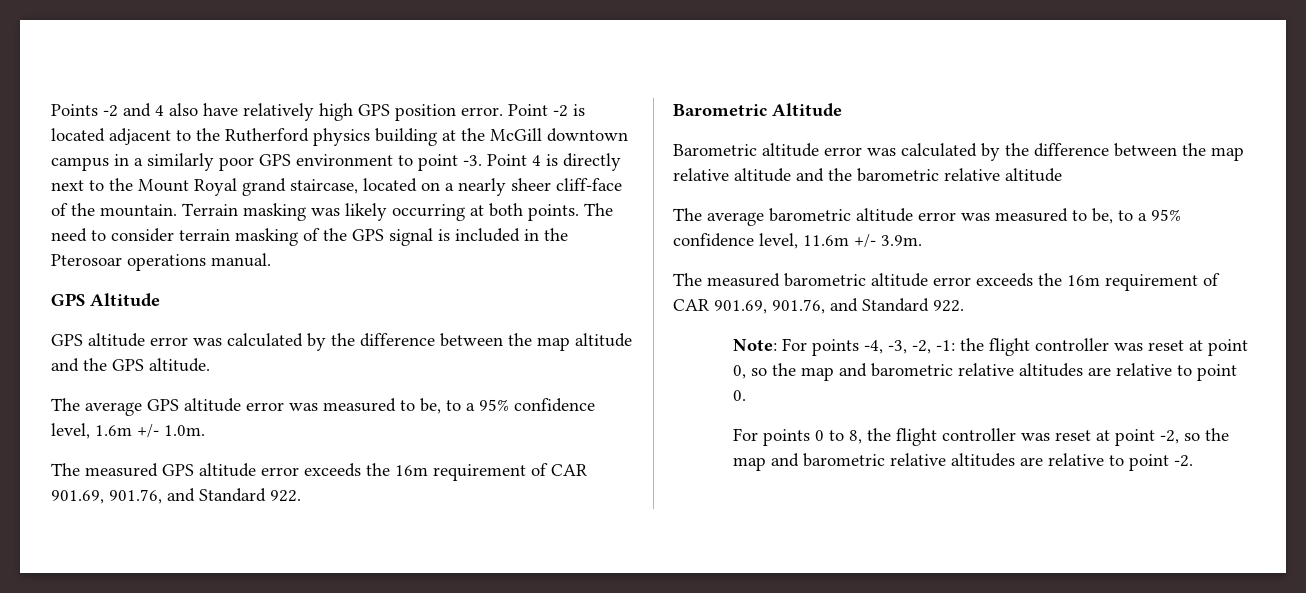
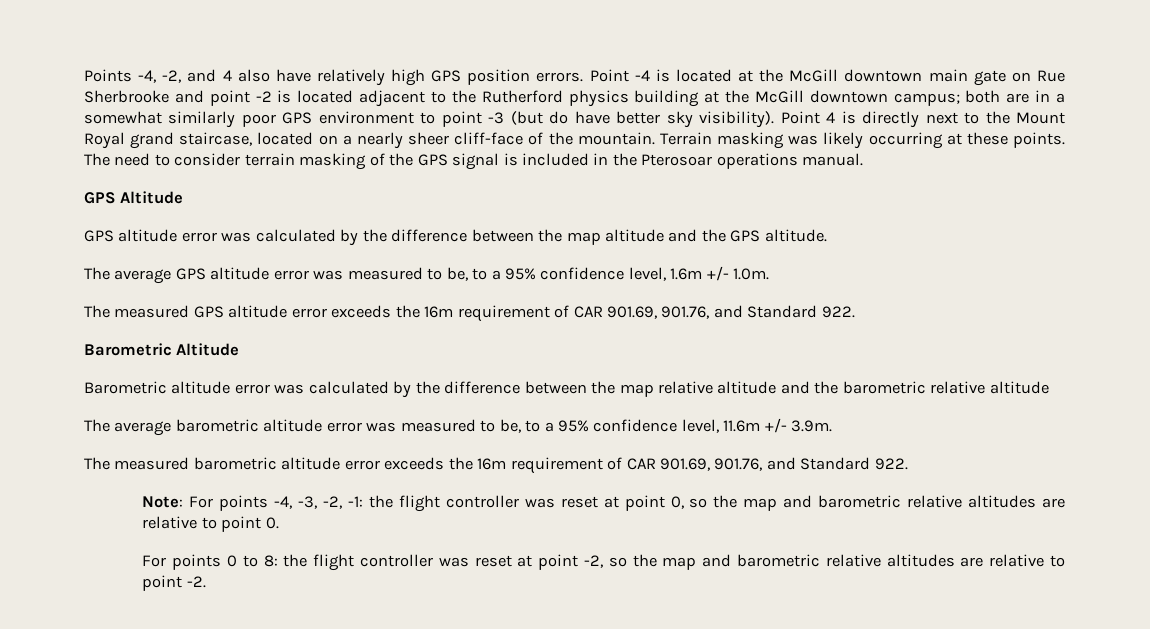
- Points -2 and 4 also have relatively high GPS position error. Point -2 is located adjacent to the Rutherford physics building at the McGill downtown campus in a similarly poor GPS environment to point -3.
+ Points -4, -2, and 4 also have relatively high GPS position errors. Point -4 is located at the McGill downtown main gate on Rue Sherbrooke and point -2 is located adjacent to the Rutherford physics building at the McGill downtown campus; both are in a somewhat similarly poor GPS environment to point -3 (but do have better sky visibility).
- Terrain masking was likely occurring at both points.
+ Terrain masking was likely occurring at these points.
- For points 0 to 8, the flight controller was reset at point -2, so the map and barometric relative altitudes are relative to point -2.
+ For points 0 to 8: the flight controller was reset at point -2, so the map and barometric relative altitudes are relative to point -2.

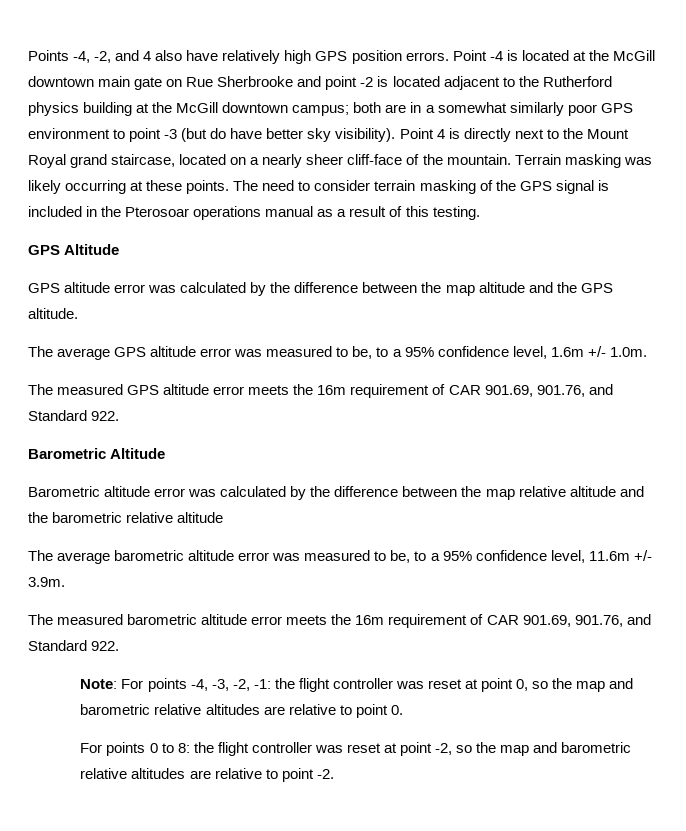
- The need to consider terrain masking of the GPS signal is included in the Pterosoar operations manual.
+ The need to consider terrain masking of the GPS signal is included in the Pterosoar operations manual as a result of this testing.
- The measured GPS altitude error exceeds the 16m requirement of CAR 901.69, 901.76, and Standard 922.
+ The measured GPS altitude error meets the 16m requirement of CAR 901.69, 901.76, and Standard 922.
- The measured barometric altitude error exceeds the 16m requirement of CAR 901.69, 901.76, and Standard 922.
+ The measured barometric altitude error meets the 16m requirement of CAR 901.69, 901.76, and Standard 922.

